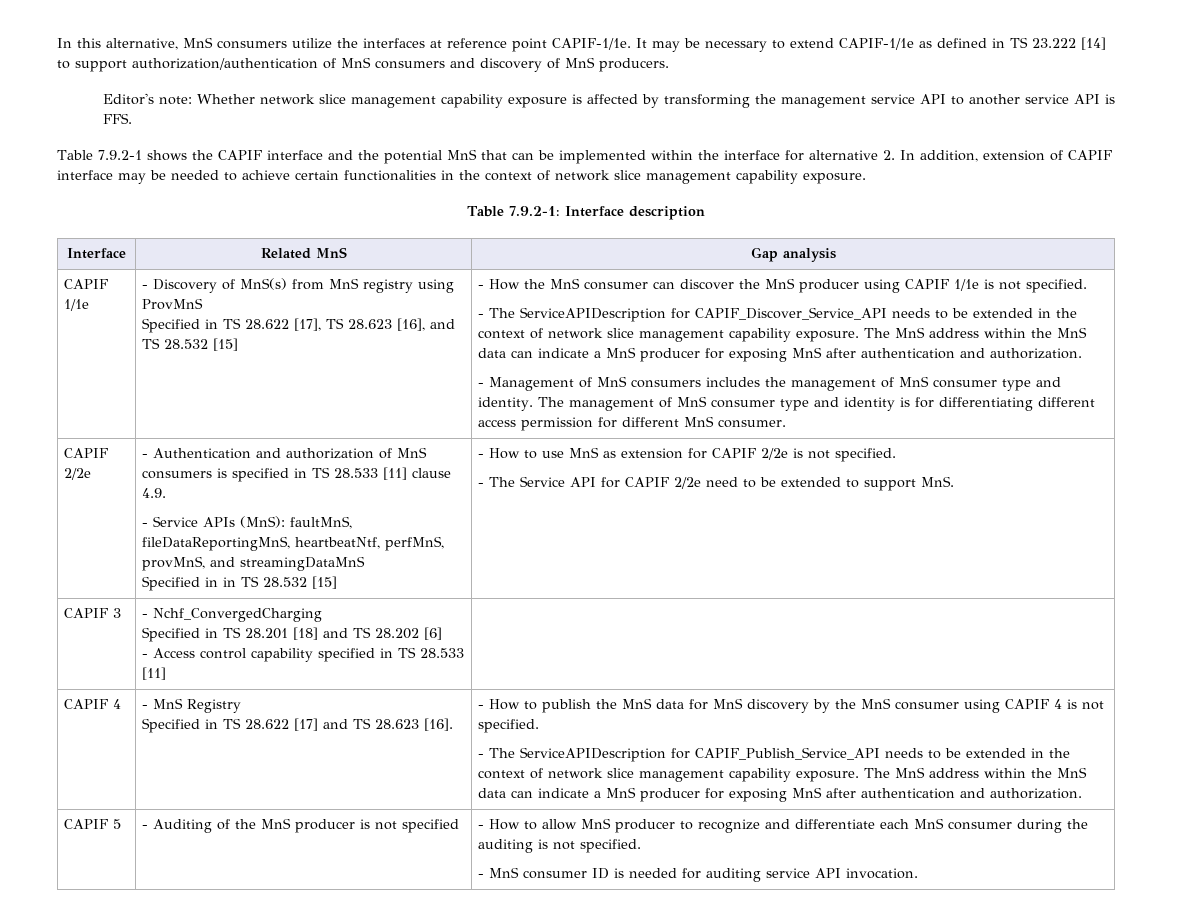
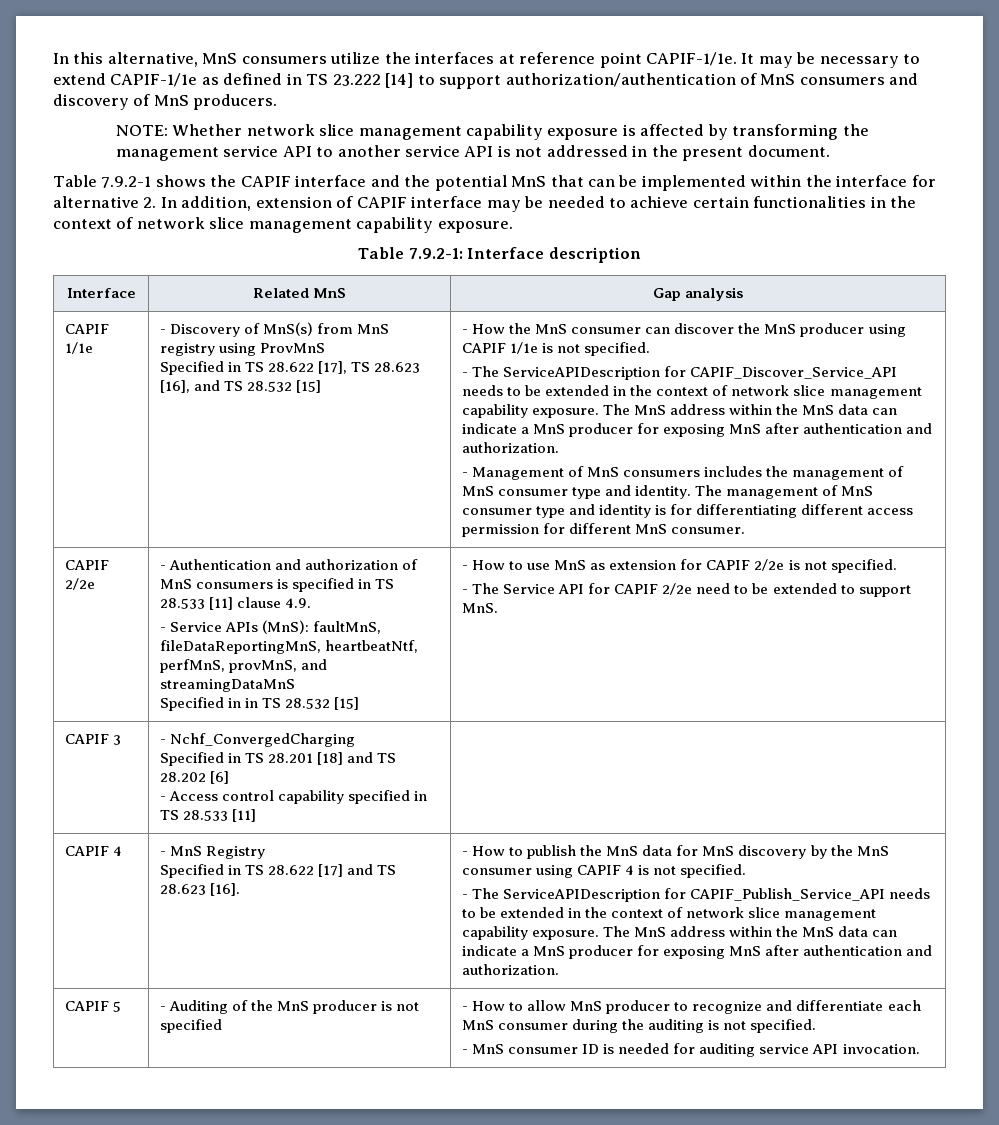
- Editor's note: Whether network slice management capability exposure is affected by transforming the management service API to another service API is FFS.
+ NOTE: Whether network slice management capability exposure is affected by transforming the management service API to another service API is not addressed in the present document.

